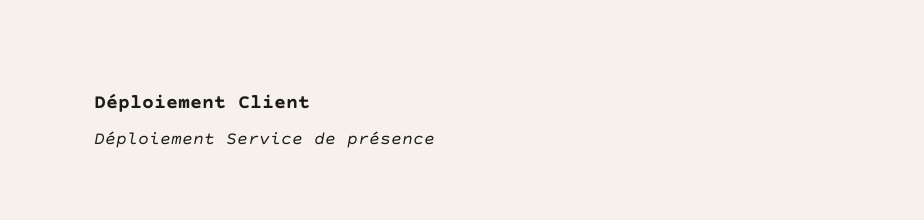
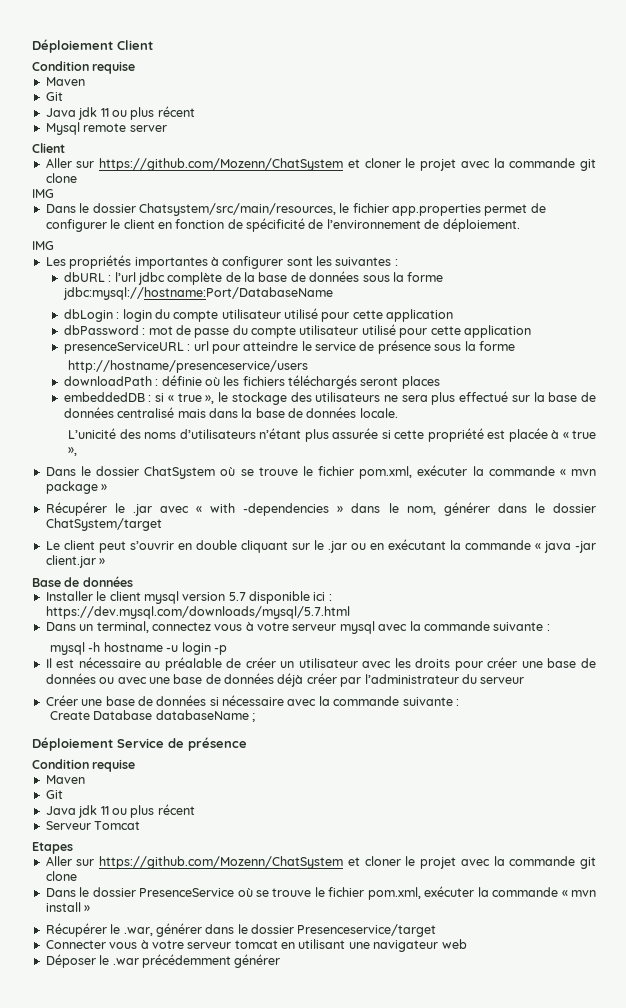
  Déploiement Client
+ Condition requise
+ Maven
+ Git
+ Java jdk 11 ou plus récent
+ Mysql remote server
+ Client
+ Aller sur https://github.com/Mozenn/ChatSystem et cloner le projet avec la commande git clone
+ IMG
+ Dans le dossier Chatsystem/src/main/resources, le fichier app.properties permet de configurer le client en fonction de spécificité de l’environnement de déploiement.
+ IMG
+ Les propriétés importantes à configurer sont les suivantes :
+ dbURL : l’url jdbc complète de la base de données sous la forme jdbc:mysql://hostname:Port/DatabaseName
+ dbLogin : login du compte utilisateur utilisé pour cette application
+ dbPassword : mot de passe du compte utilisateur utilisé pour cette application
+ presenceServiceURL : url pour atteindre le service de présence sous la forme
+ http://hostname/presenceservice/users
+ downloadPath : définie où les fichiers téléchargés seront places
+ embeddedDB : si « true », le stockage des utilisateurs ne sera plus effectué sur la base de données centralisé mais dans la base de données locale.
+ L’unicité des noms d’utilisateurs n’étant plus assurée si cette propriété est placée à « true »,
+ Dans le dossier ChatSystem où se trouve le fichier pom.xml, exécuter la commande « mvn package »
+ Récupérer le .jar avec « with -dependencies » dans le nom, générer dans le dossier ChatSystem/target
+ Le client peut s’ouvrir en double cliquant sur le .jar ou en exécutant la commande « java -jar client.jar »
+ Base de données
+ Installer le client mysql version 5.7 disponible ici : https://dev.mysql.com/downloads/mysql/5.7.html
+ Dans un terminal, connectez vous à votre serveur mysql avec la commande suivante :
+ mysql -h hostname -u login -p
+ Il est nécessaire au préalable de créer un utilisateur avec les droits pour créer une base de données ou avec une base de données déjà créer par l’administrateur du serveur
+ Créer une base de données si nécessaire avec la commande suivante :
+ Create Database databaseName ;
  Déploiement Service de présence
+ Condition requise
+ Maven
+ Git
+ Java jdk 11 ou plus récent
+ Serveur Tomcat
+ Etapes
+ Aller sur https://github.com/Mozenn/ChatSystem et cloner le projet avec la commande git clone
+ Dans le dossier PresenceService où se trouve le fichier pom.xml, exécuter la commande « mvn install »
+ Récupérer le .war, générer dans le dossier Presenceservice/target
+ Connecter vous à votre serveur tomcat en utilisant une navigateur web
+ Déposer le .war précédemment générer

